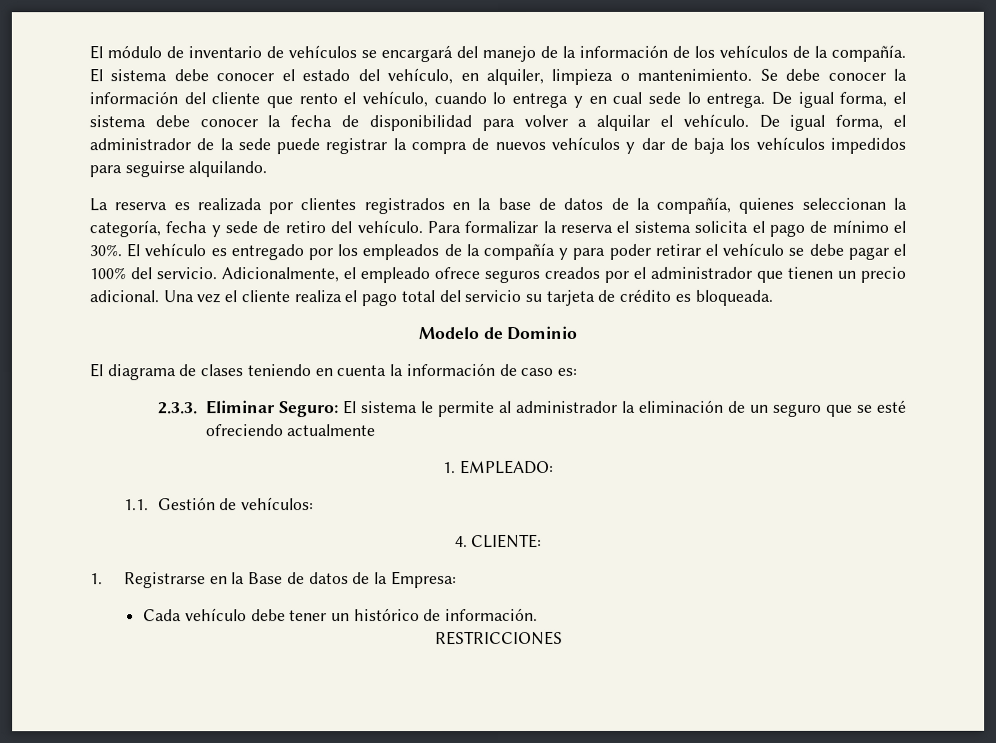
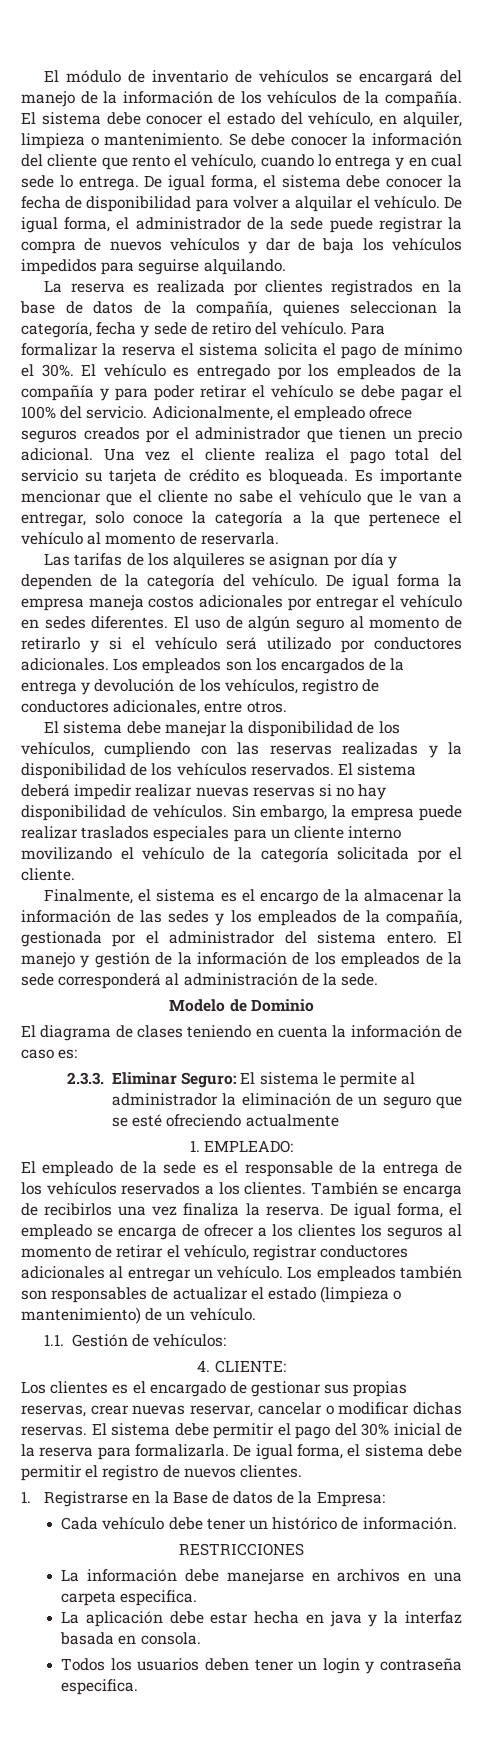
+ Es importante mencionar que el cliente no sabe el vehículo que le van a entregar, solo conoce la categoría a la que pertenece el vehículo al momento de reservarla.
+ Las tarifas de los alquileres se asignan por día y dependen de la categoría del vehículo. De igual forma la empresa maneja costos adicionales por entregar el vehículo en sedes diferentes. El uso de algún seguro al momento de retirarlo y si el vehículo será utilizado por conductores adicionales. Los empleados son los encargados de la entrega y devolución de los vehículos, registro de conductores adicionales, entre otros.
+ El sistema debe manejar la disponibilidad de los vehículos, cumpliendo con las reservas realizadas y la disponibilidad de los vehículos reservados. El sistema deberá impedir realizar nuevas reservas si no hay disponibilidad de vehículos. Sin embargo, la empresa puede realizar traslados especiales para un cliente interno movilizando el vehículo de la categoría solicitada por el cliente.
+ Finalmente, el sistema es el encargo de la almacenar la información de las sedes y los empleados de la compañía, gestionada por el administrador del sistema entero. El manejo y gestión de la información de los empleados de la sede corresponderá al administración de la sede.
+ El empleado de la sede es el responsable de la entrega de los vehículos reservados a los clientes. También se encarga de recibirlos una vez finaliza la reserva. De igual forma, el empleado se encarga de ofrecer a los clientes los seguros al momento de retirar el vehículo, registrar conductores adicionales al entregar un vehículo. Los empleados también son responsables de actualizar el estado (limpieza o mantenimiento) de un vehículo.
+ Los clientes es el encargado de gestionar sus propias reservas, crear nuevas reservar, cancelar o modificar dichas reservas. El sistema debe permitir el pago del 30% inicial de la reserva para formalizarla. De igual forma, el sistema debe permitir el registro de nuevos clientes.
+ La información debe manejarse en archivos en una carpeta especifica.
+ La aplicación debe estar hecha en java y la interfaz basada en consola.
+ Todos los usuarios deben tener un login y contraseña especifica.

